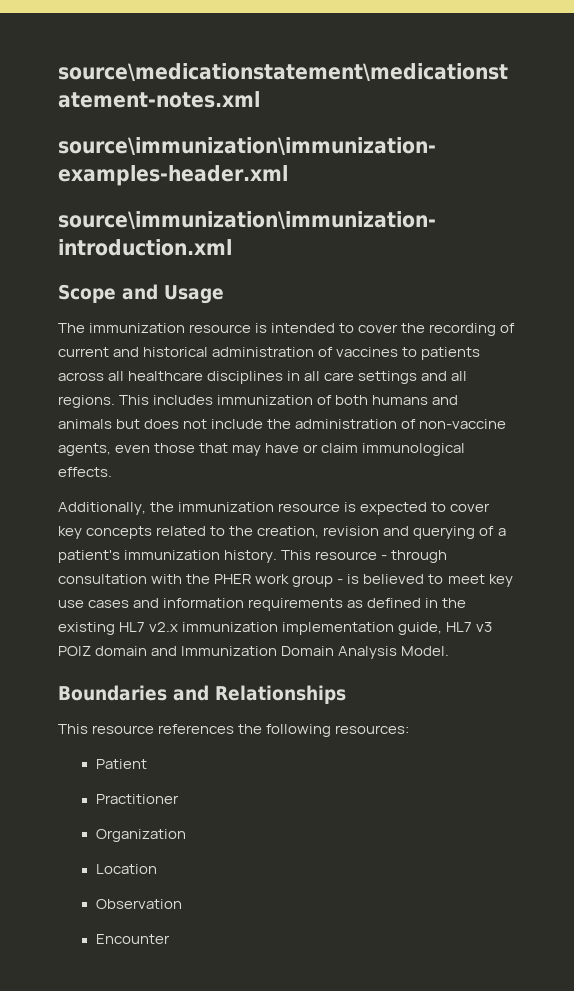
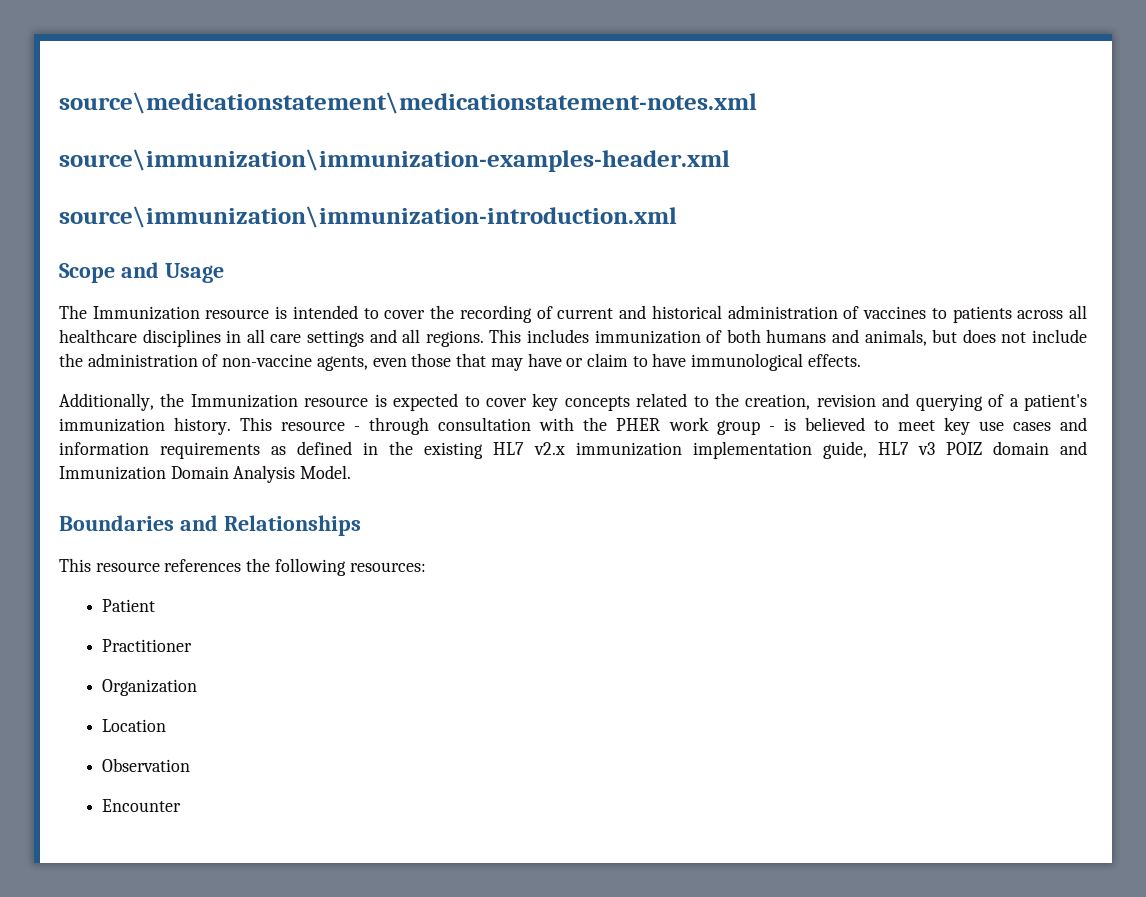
- The immunization resource is intended to cover the recording of current and historical administration of vaccines to patients across all healthcare disciplines in all care settings and all regions.
+ The Immunization resource is intended to cover the recording of current and historical administration of vaccines to patients across all healthcare disciplines in all care settings and all regions.
- This includes immunization of both humans and animals but does not include the administration of non-vaccine agents, even those that may have or claim immunological effects.
+ This includes immunization of both humans and animals, but does not include the administration of non-vaccine agents, even those that may have or claim to have immunological effects.
- Additionally, the immunization resource is expected to cover key concepts related to the creation, revision and querying of a patient's immunization history.
+ Additionally, the Immunization resource is expected to cover key concepts related to the creation, revision and querying of a patient's immunization history.

